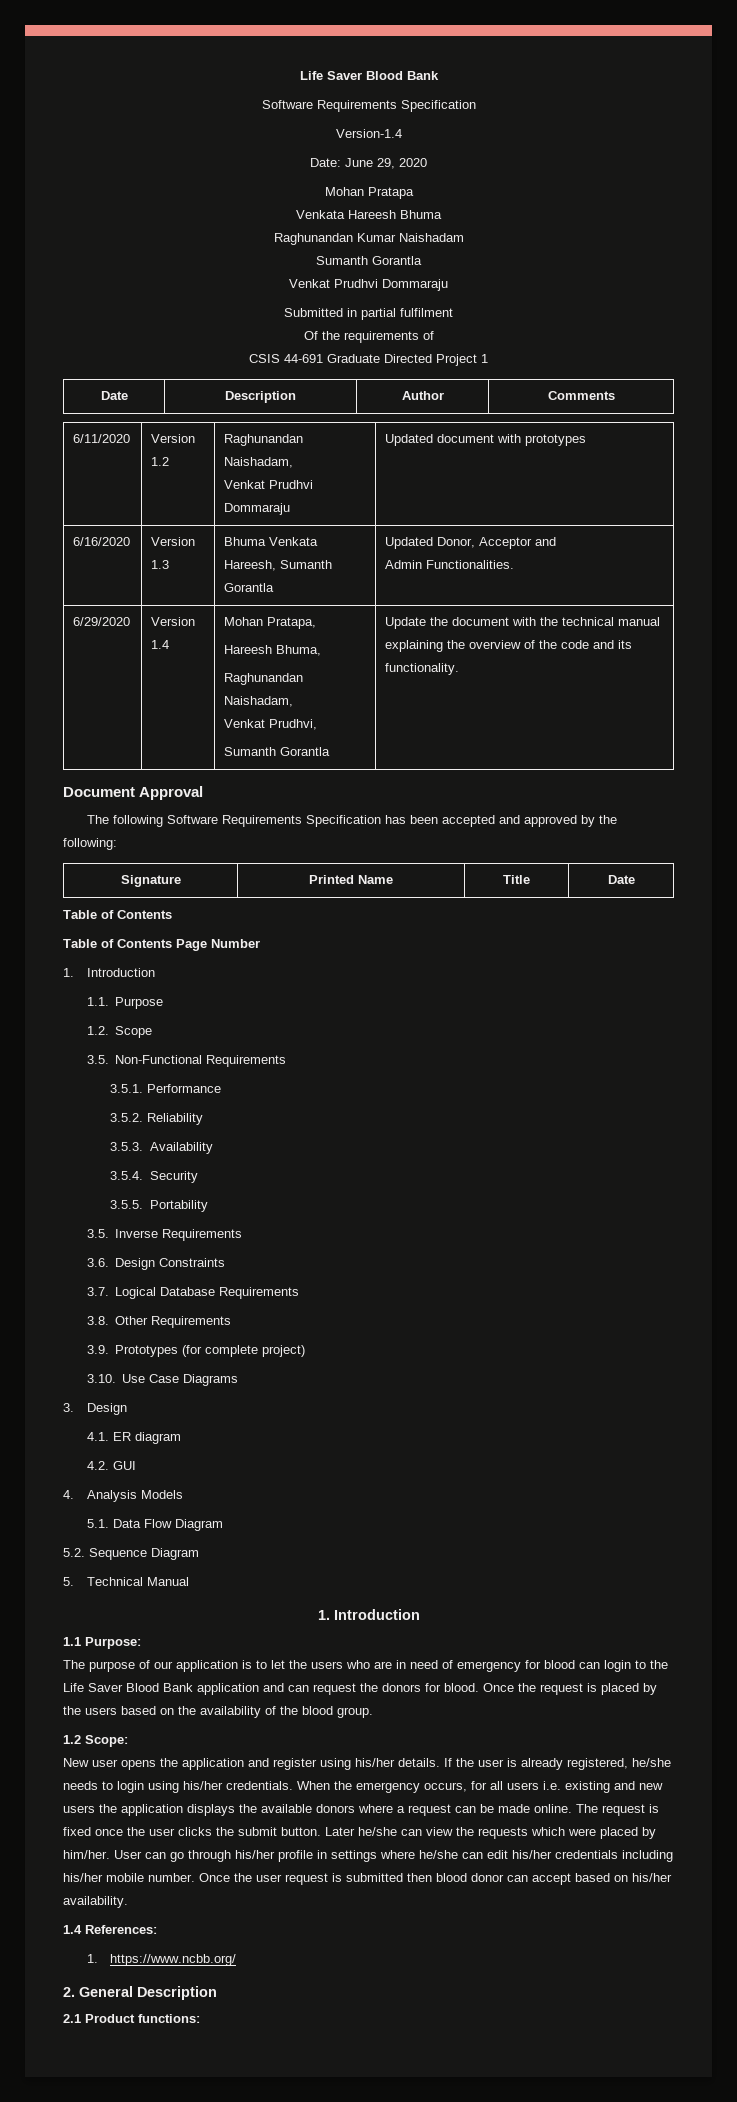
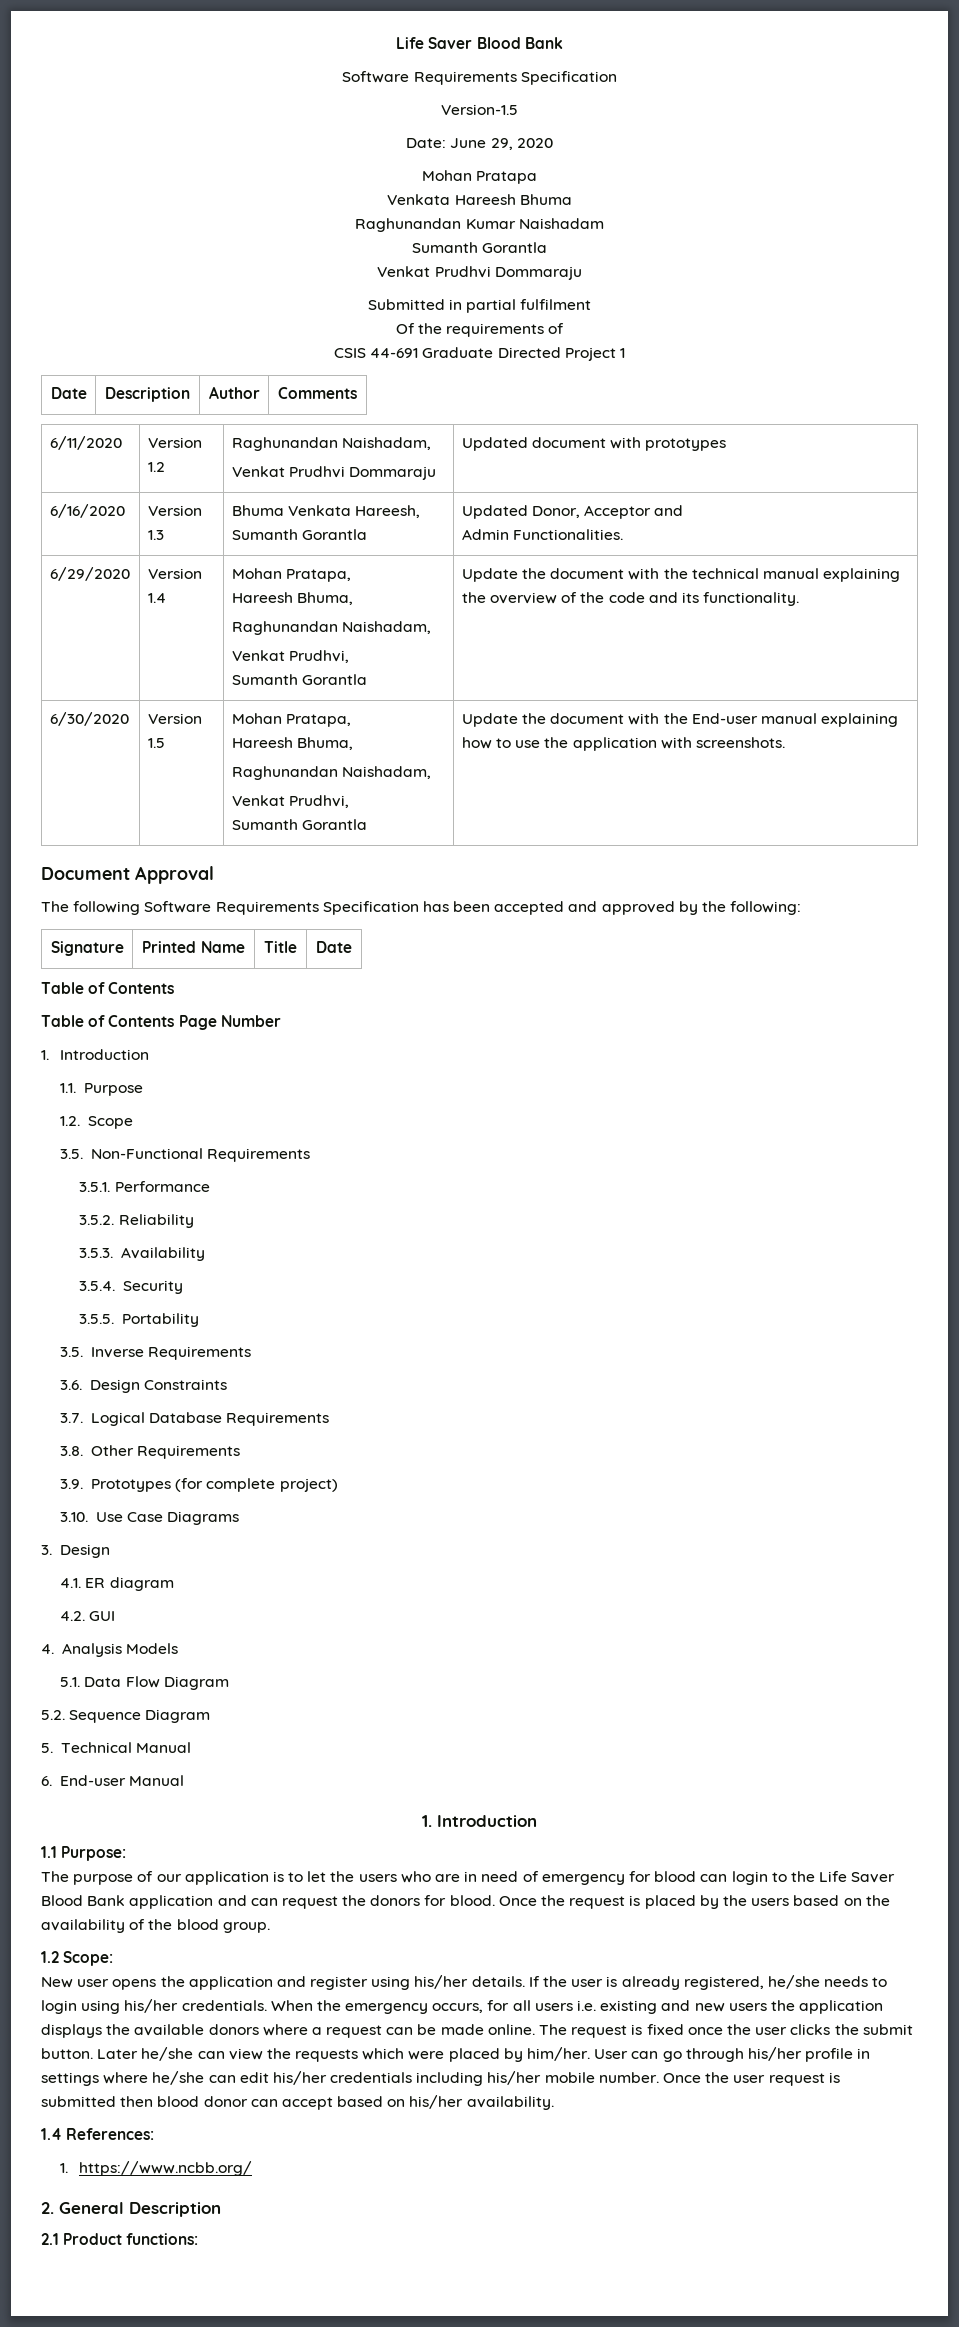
- Version-1.4
+ Version-1.5
+ 6/30/2020 | Version 1.5 | Mohan Pratapa,
+ Hareesh Bhuma,
+ Raghunandan Naishadam,
+ Venkat Prudhvi,
+ Sumanth Gorantla | Update the document with the End-user manual explaining how to use the application with screenshots.
+ 6. End-user Manual

